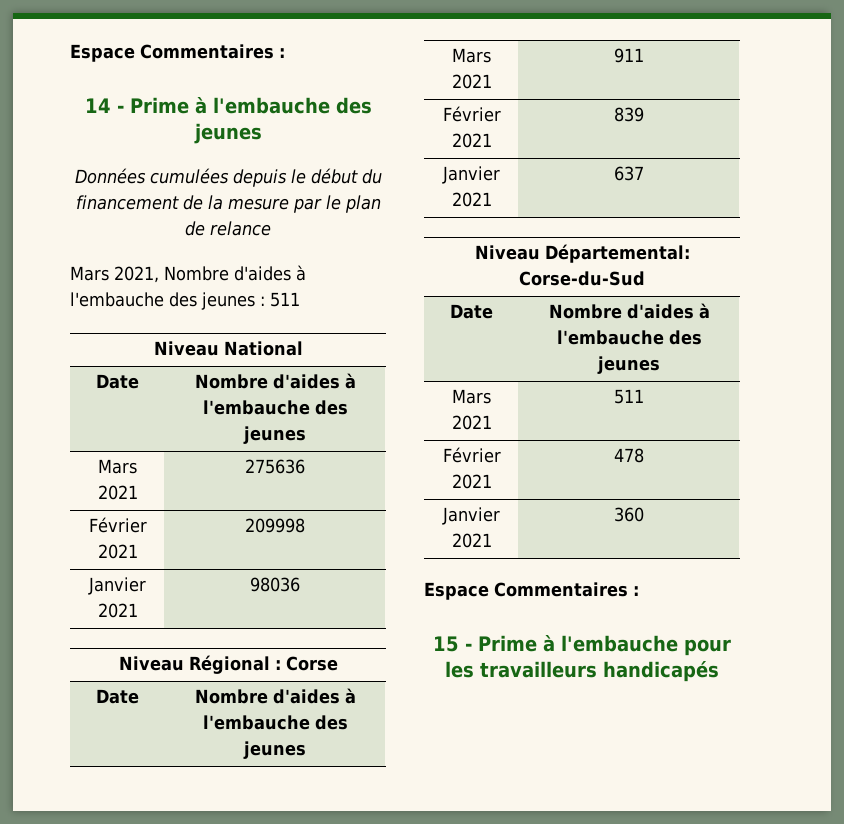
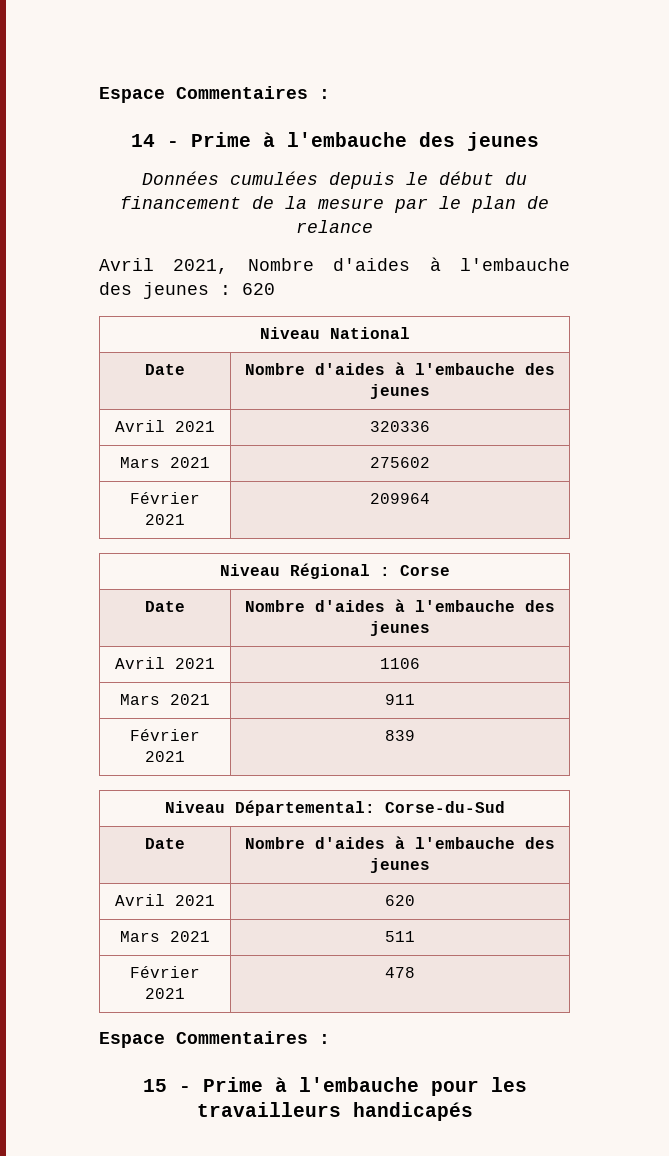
- Mars 2021, Nombre d'aides à l'embauche des jeunes : 511
+ Avril 2021, Nombre d'aides à l'embauche des jeunes : 620
- Mars 2021 | 275636
- Février 2021 | 209998
- Janvier 2021 | 98036
+ Avril 2021 | 320336
+ Mars 2021 | 275602
+ Février 2021 | 209964
+ Avril 2021 | 1106
- Janvier 2021 | 637
+ Avril 2021 | 620
- Janvier 2021 | 360

